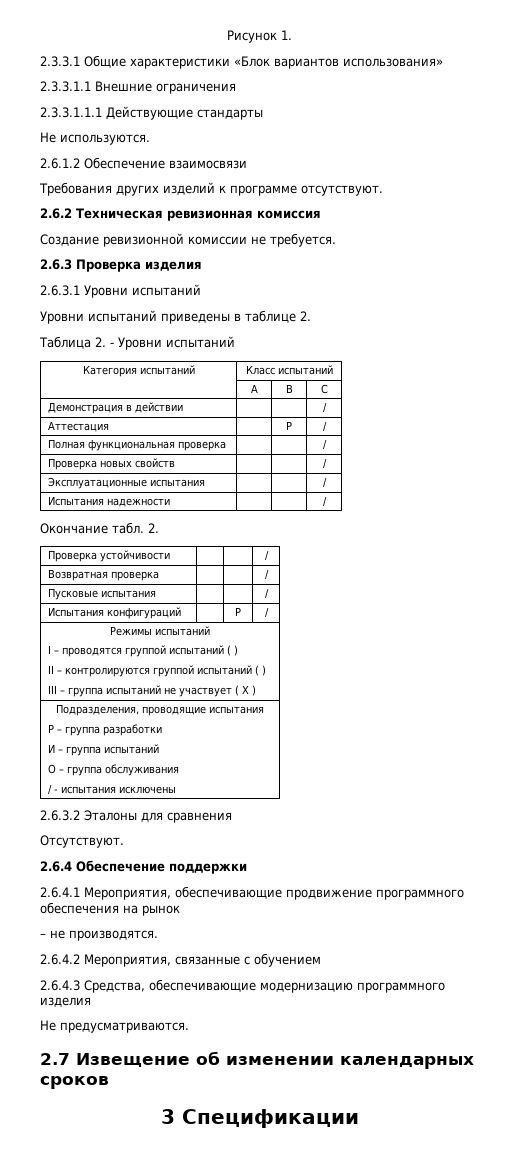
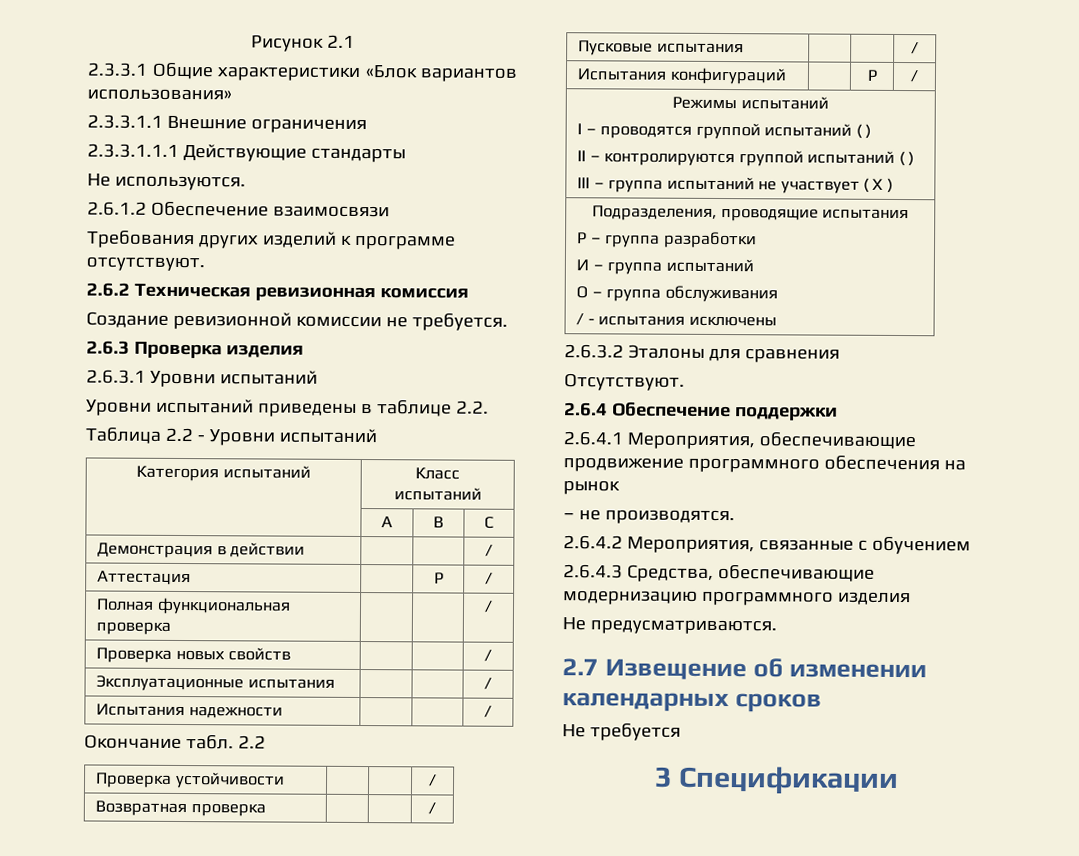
- Рисунок 1.
+ Рисунок 2.1
- Уровни испытаний приведены в таблице 2.
+ Уровни испытаний приведены в таблице 2.2.
- Таблица 2. - Уровни испытаний
+ Таблица 2.2 - Уровни испытаний
- Окончание табл. 2.
+ Окончание табл. 2.2
+ Не требуется

